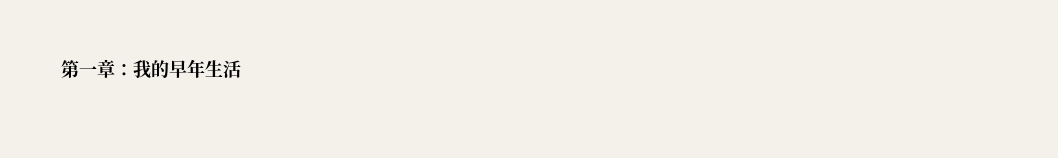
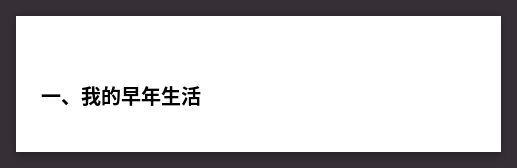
- 第一章：我的早年生活
+ 一、我的早年生活

